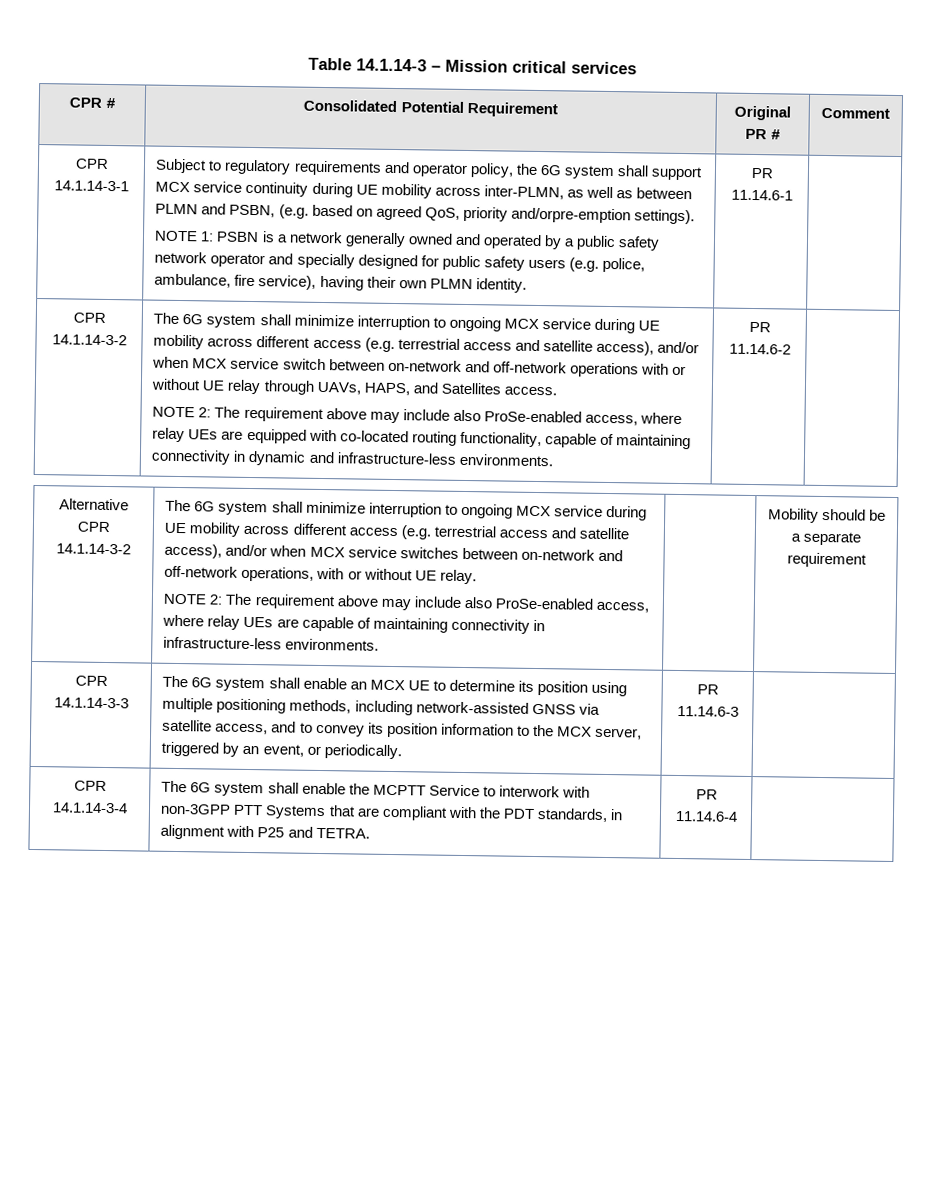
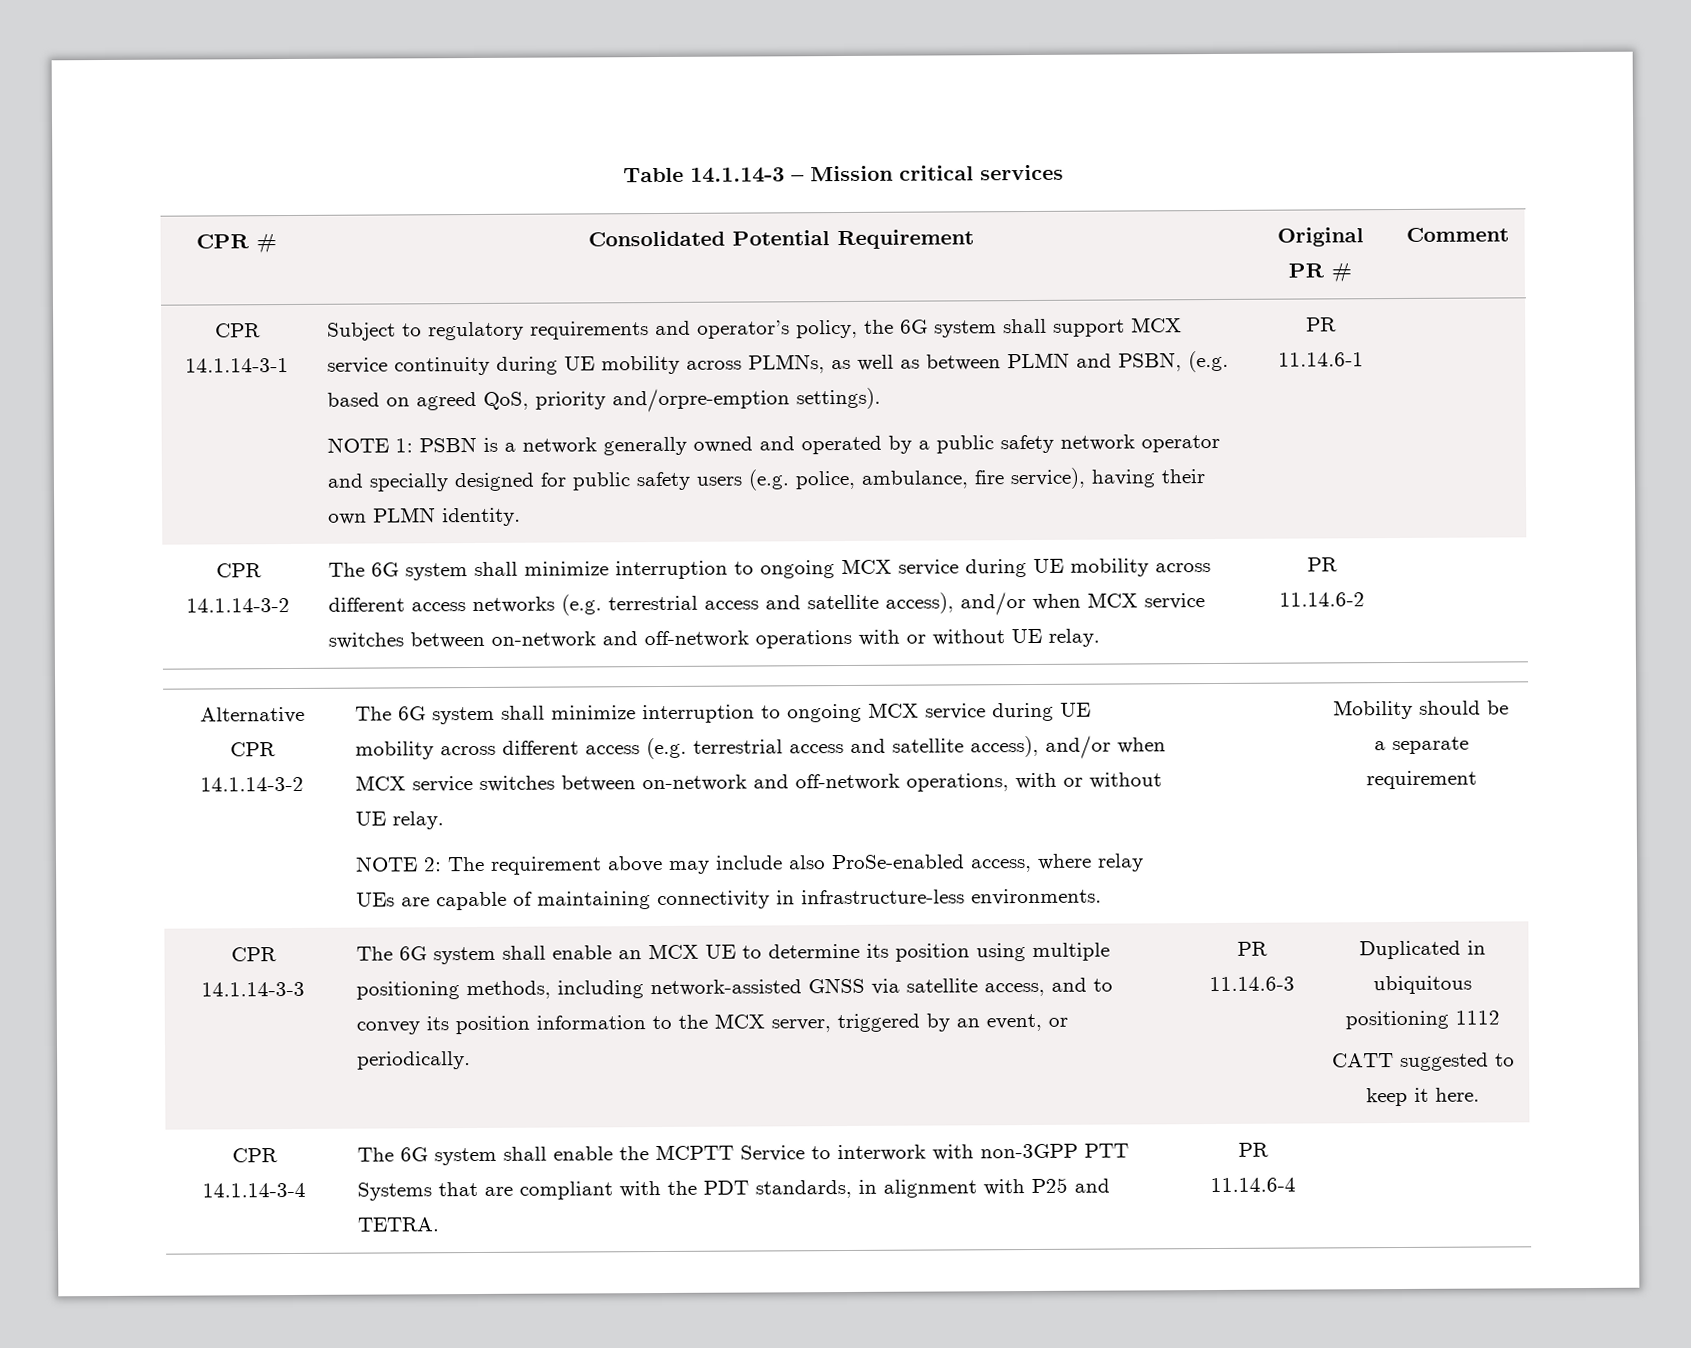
- Subject to regulatory requirements and operator policy, the 6G system shall support MCX service continuity during UE mobility across inter-PLMN, as well as between PLMN and PSBN, (e.g. based on agreed QoS, priority and/orpre-emption settings).
+ Subject to regulatory requirements and operator’s policy, the 6G system shall support MCX service continuity during UE mobility across PLMNs, as well as between PLMN and PSBN, (e.g. based on agreed QoS, priority and/orpre-emption settings).
- The 6G system shall minimize interruption to ongoing MCX service during UE mobility across different access (e.g. terrestrial access and satellite access), and/or when MCX service switch between on-network and off-network operations with or without UE relay through UAVs, HAPS, and Satellites access.
- NOTE 2: The requirement above may include also ProSe-enabled access, where relay UEs are equipped with co-located routing functionality, capable of maintaining connectivity in dynamic and infrastructure-less environments.
+ The 6G system shall minimize interruption to ongoing MCX service during UE mobility across different access networks (e.g. terrestrial access and satellite access), and/or when MCX service switches between on-network and off-network operations with or without UE relay.
+ Duplicated in ubiquitous positioning 1112
+ CATT suggested to keep it here.

